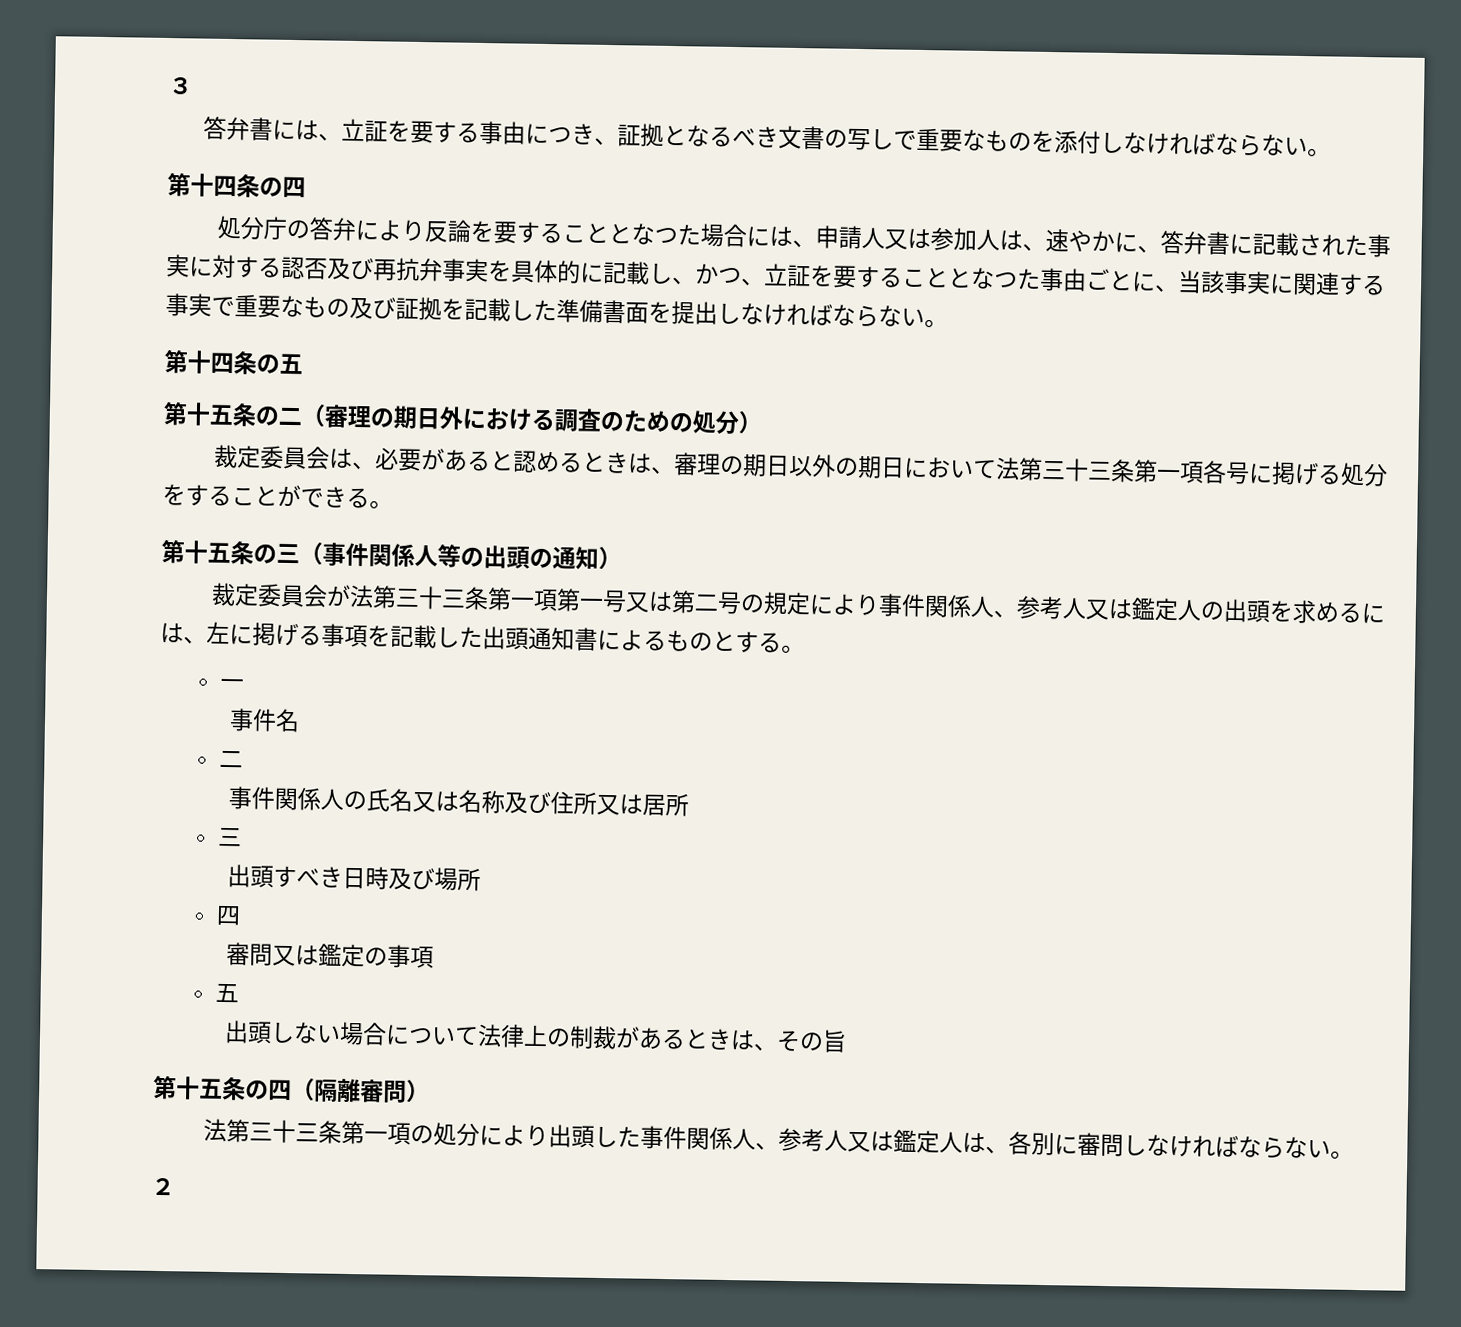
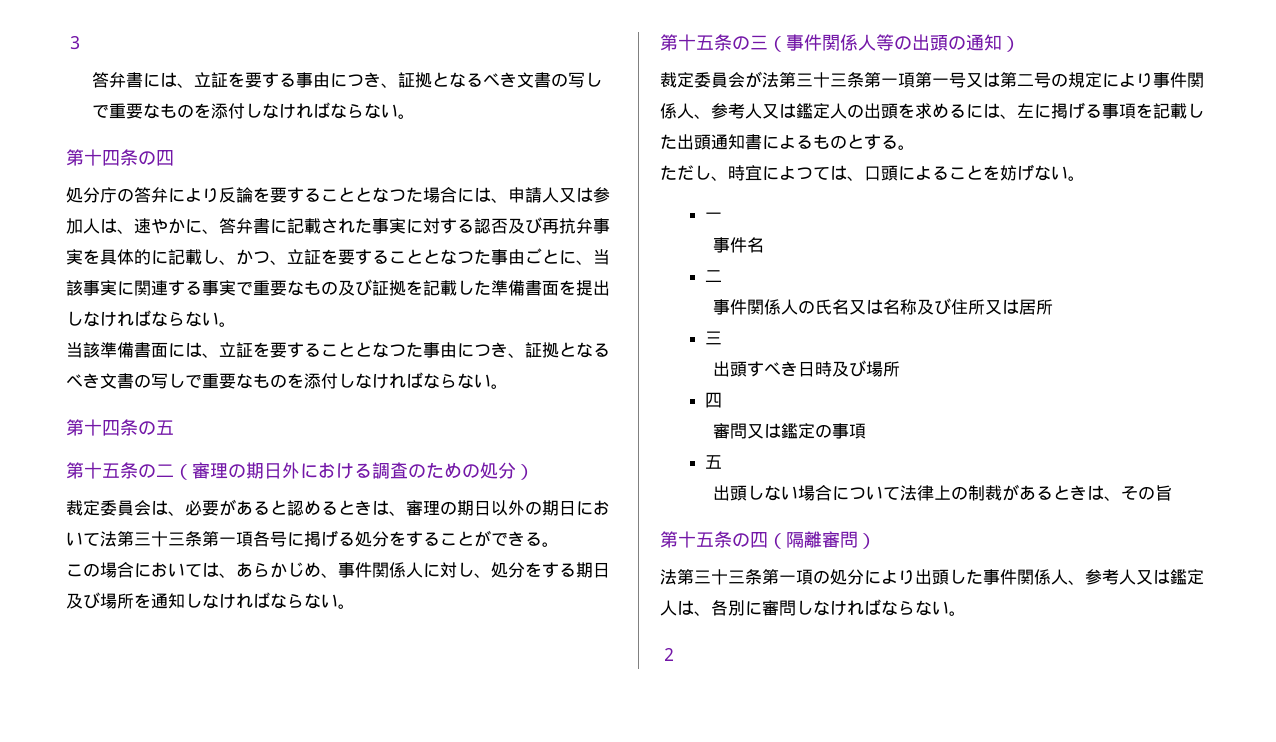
+ 当該準備書面には、立証を要することとなつた事由につき、証拠となるべき文書の写しで重要なものを添付しなければならない。
+ この場合においては、あらかじめ、事件関係人に対し、処分をする期日及び場所を通知しなければならない。
+ ただし、時宜によつては、口頭によることを妨げない。

